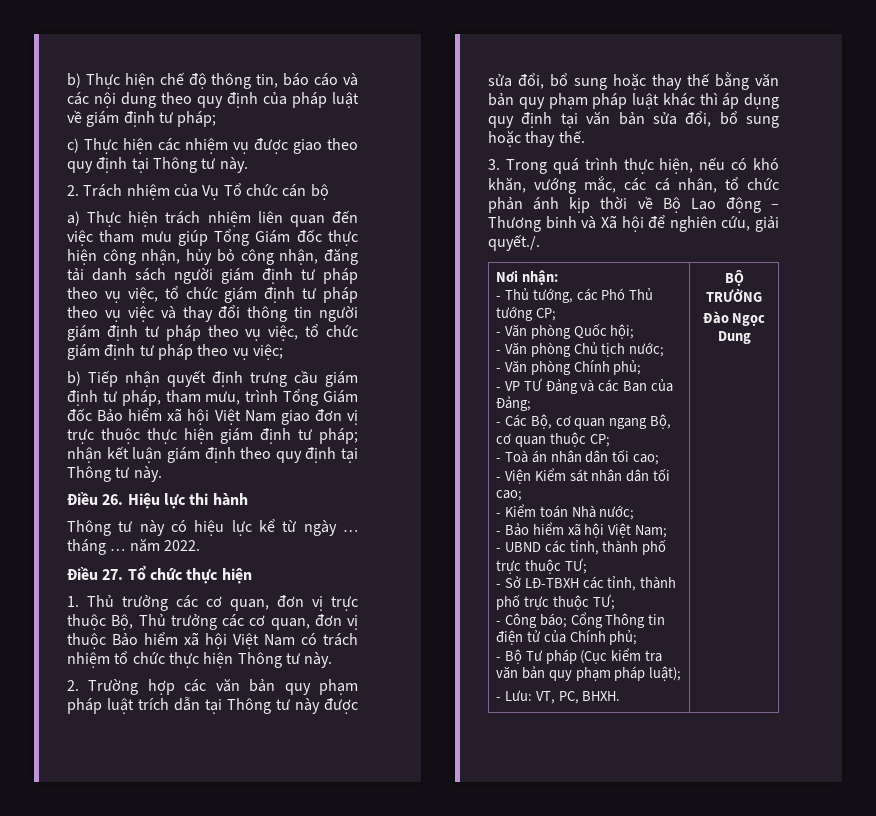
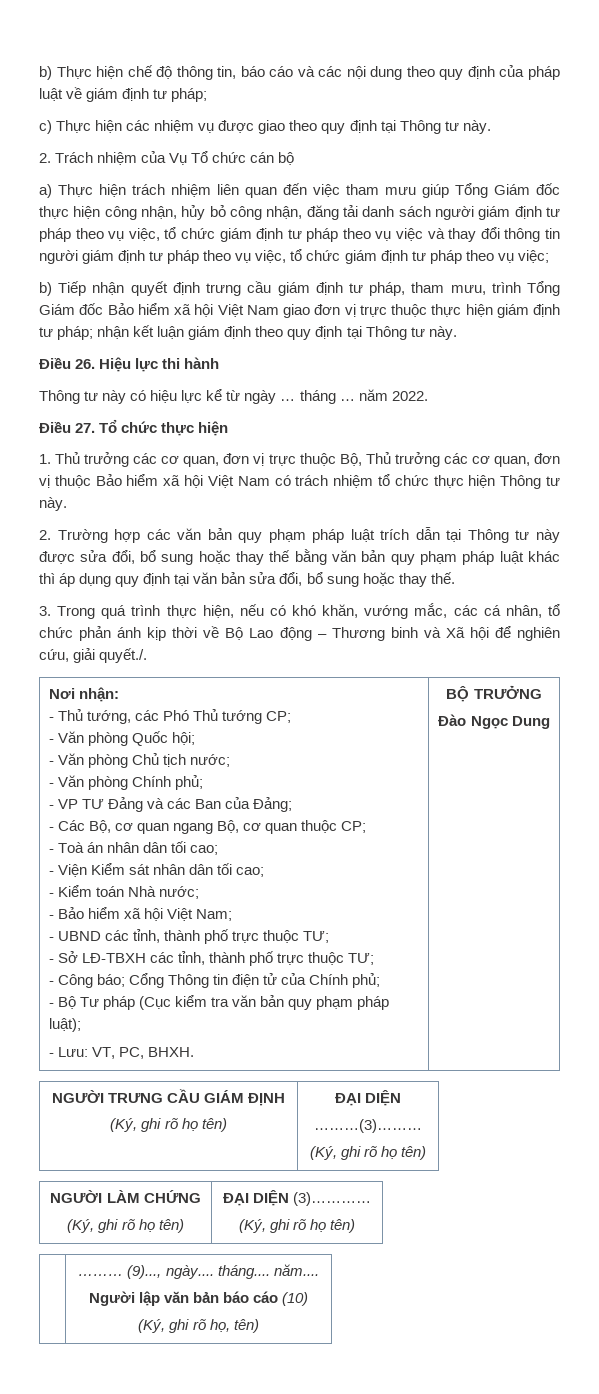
+ NGƯỜI TRƯNG CẦU GIÁM ĐỊNH
+ (Ký, ghi rõ họ tên) | ĐẠI DIỆN
+ ………(3)………
+ (Ký, ghi rõ họ tên)
+ NGƯỜI LÀM CHỨNG
+ (Ký, ghi rõ họ tên) | ĐẠI DIỆN (3)…………
+ (Ký, ghi rõ họ tên)
+ | ……… (9)..., ngày.... tháng.... năm....
+ Người lập văn bản báo cáo (10)
+ (Ký, ghi rõ họ, tên)

